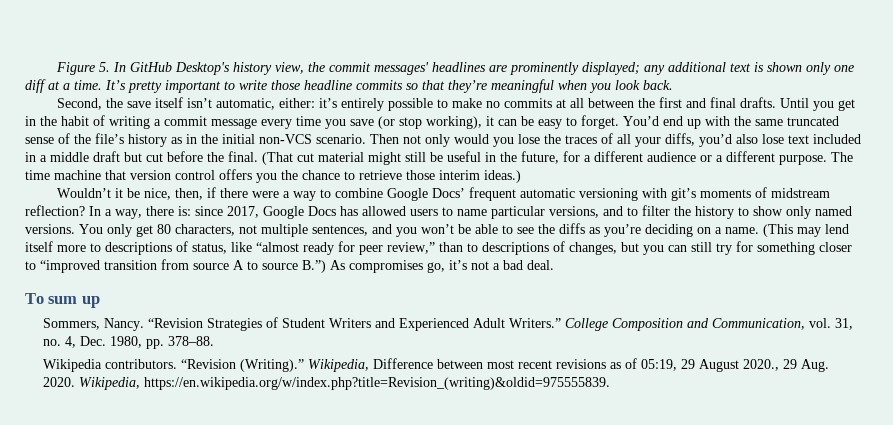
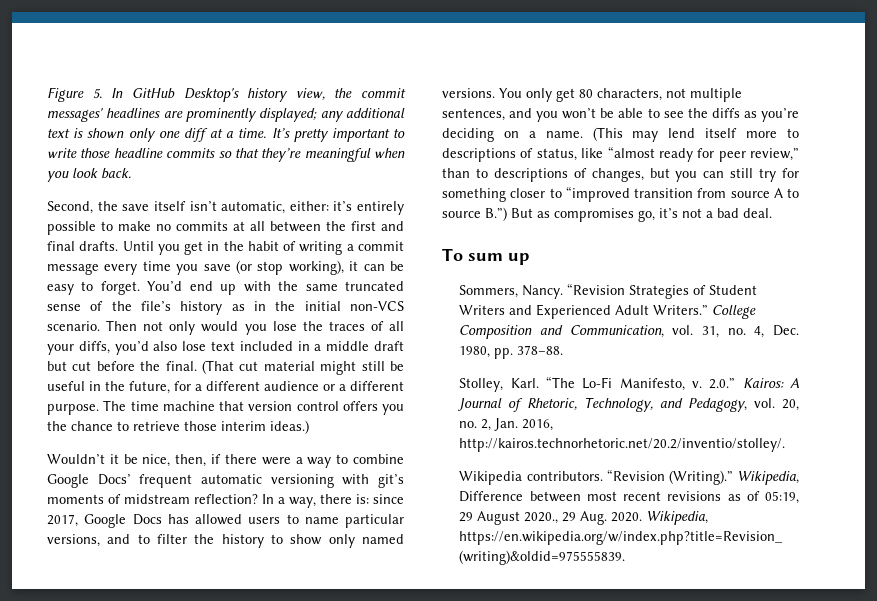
- (This may lend itself more to descriptions of status, like “almost ready for peer review,” than to descriptions of changes, but you can still try for something closer to “improved transition from source A to source B.”) As compromises go, it’s not a bad deal.
+ (This may lend itself more to descriptions of status, like “almost ready for peer review,” than to descriptions of changes, but you can still try for something closer to “improved transition from source A to source B.”) But as compromises go, it’s not a bad deal.
+ Stolley, Karl. “The Lo-Fi Manifesto, v. 2.0.” Kairos: A Journal of Rhetoric, Technology, and Pedagogy, vol. 20, no. 2, Jan. 2016, http://kairos.technorhetoric.net/20.2/inventio/stolley/.

